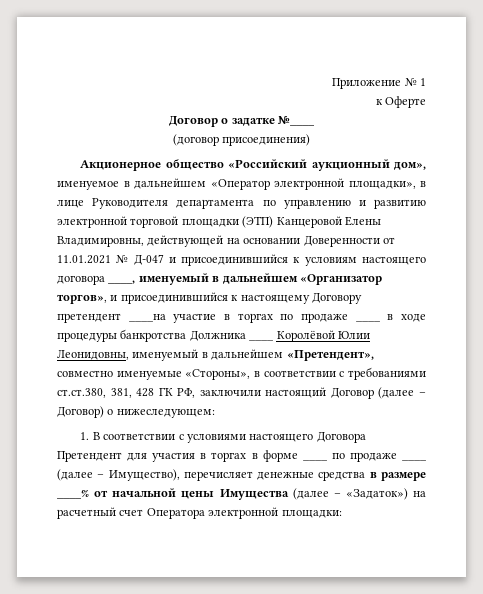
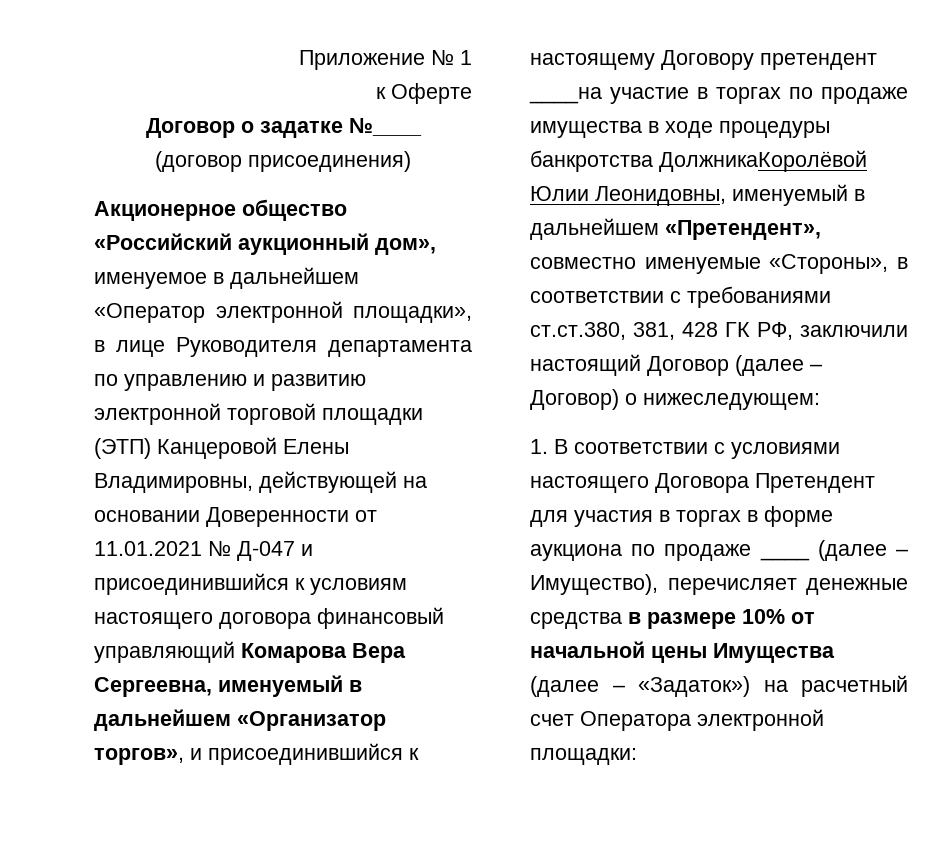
- Акционерное общество «Российский аукционный дом», именуемое в дальнейшем «Оператор электронной площадки», в лице Руководителя департамента по управлению и развитию электронной торговой площадки (ЭТП) Канцеровой Елены Владимировны, действующей на основании Доверенности от 11.01.2021 № Д-047 и присоединившийся к условиям настоящего договора ____, именуемый в дальнейшем «Организатор торгов», и присоединившийся к настоящему Договору претендент ____на участие в торгах по продаже ____ в ходе процедуры банкротства Должника ____ Королёвой Юлии Леонидовны, именуемый в дальнейшем «Претендент», совместно именуемые «Стороны», в соответствии с требованиями ст.ст.380, 381, 428 ГК РФ, заключили настоящий Договор (далее – Договор) о нижеследующем:
+ Акционерное общество «Российский аукционный дом», именуемое в дальнейшем «Оператор электронной площадки», в лице Руководителя департамента по управлению и развитию электронной торговой площадки (ЭТП) Канцеровой Елены Владимировны, действующей на основании Доверенности от 11.01.2021 № Д-047 и присоединившийся к условиям настоящего договора финансовый управляющий Комарова Вера Сергеевна, именуемый в дальнейшем «Организатор торгов», и присоединившийся к настоящему Договору претендент ____на участие в торгах по продаже имущества в ходе процедуры банкротства ДолжникаКоролёвой Юлии Леонидовны, именуемый в дальнейшем «Претендент», совместно именуемые «Стороны», в соответствии с требованиями ст.ст.380, 381, 428 ГК РФ, заключили настоящий Договор (далее – Договор) о нижеследующем:
- 1. В соответствии с условиями настоящего Договора Претендент для участия в торгах в форме ____ по продаже ____ (далее – Имущество), перечисляет денежные средства в размере ____% от начальной цены Имущества (далее – «Задаток») на расчетный счет Оператора электронной площадки:
+ 1. В соответствии с условиями настоящего Договора Претендент для участия в торгах в форме аукциона по продаже ____ (далее – Имущество), перечисляет денежные средства в размере 10% от начальной цены Имущества (далее – «Задаток») на расчетный счет Оператора электронной площадки:

